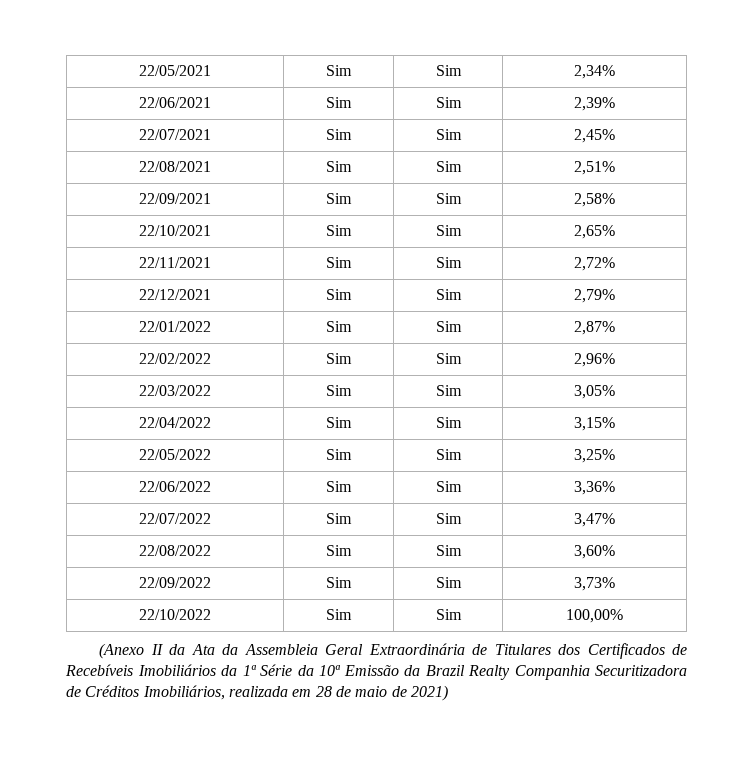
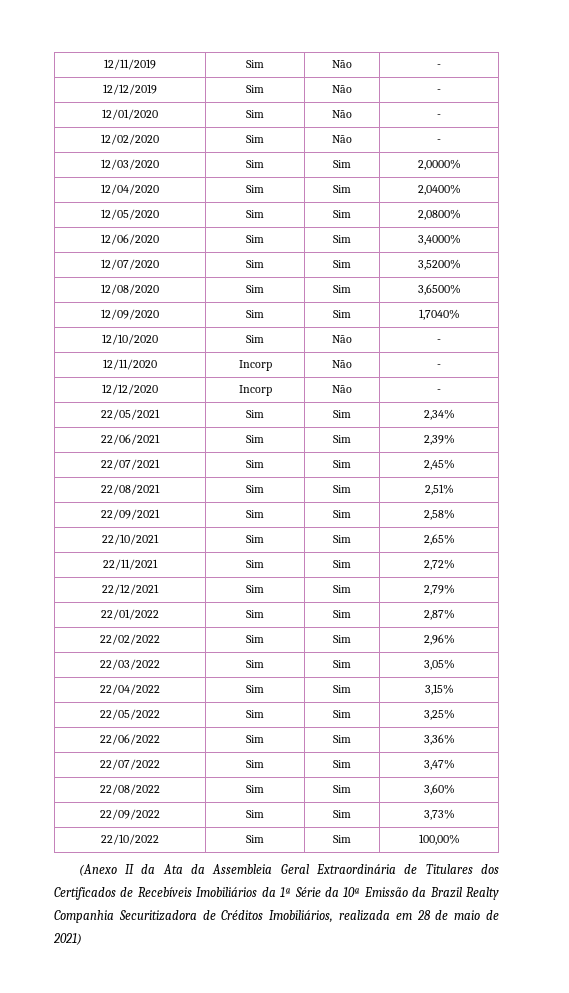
+ 12/11/2019 | Sim | Não | -
+ 12/12/2019 | Sim | Não | -
+ 12/01/2020 | Sim | Não | -
+ 12/02/2020 | Sim | Não | -
+ 12/03/2020 | Sim | Sim | 2,0000%
+ 12/04/2020 | Sim | Sim | 2,0400%
+ 12/05/2020 | Sim | Sim | 2,0800%
+ 12/06/2020 | Sim | Sim | 3,4000%
+ 12/07/2020 | Sim | Sim | 3,5200%
+ 12/08/2020 | Sim | Sim | 3,6500%
+ 12/09/2020 | Sim | Sim | 1,7040%
+ 12/10/2020 | Sim | Não | -
+ 12/11/2020 | Incorp | Não | -
+ 12/12/2020 | Incorp | Não | -

